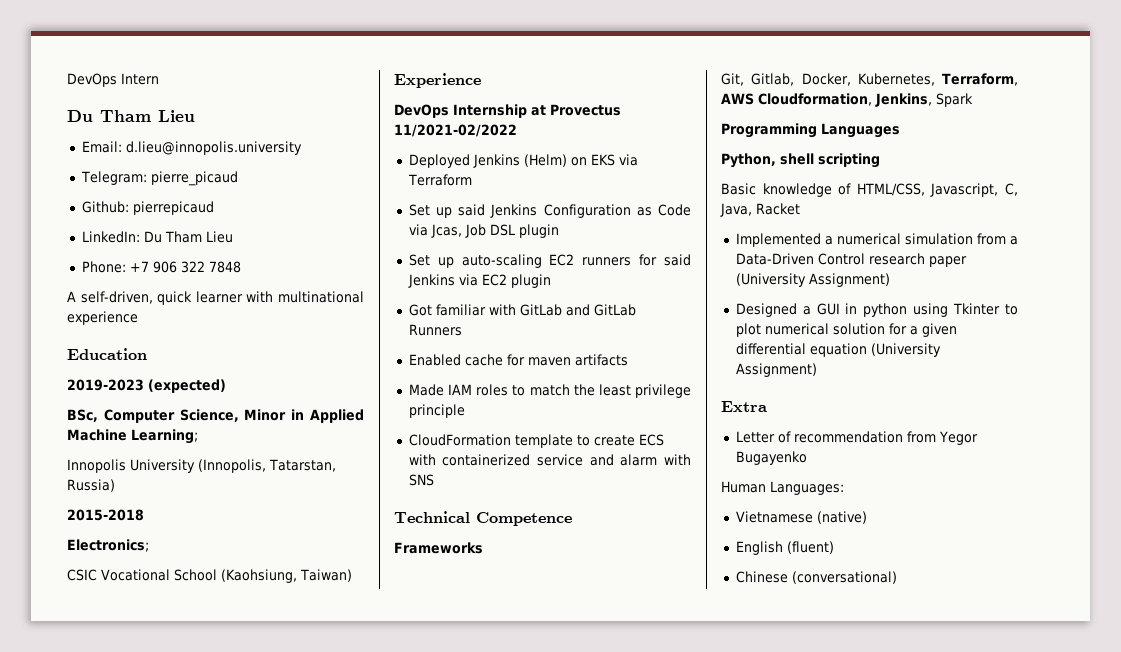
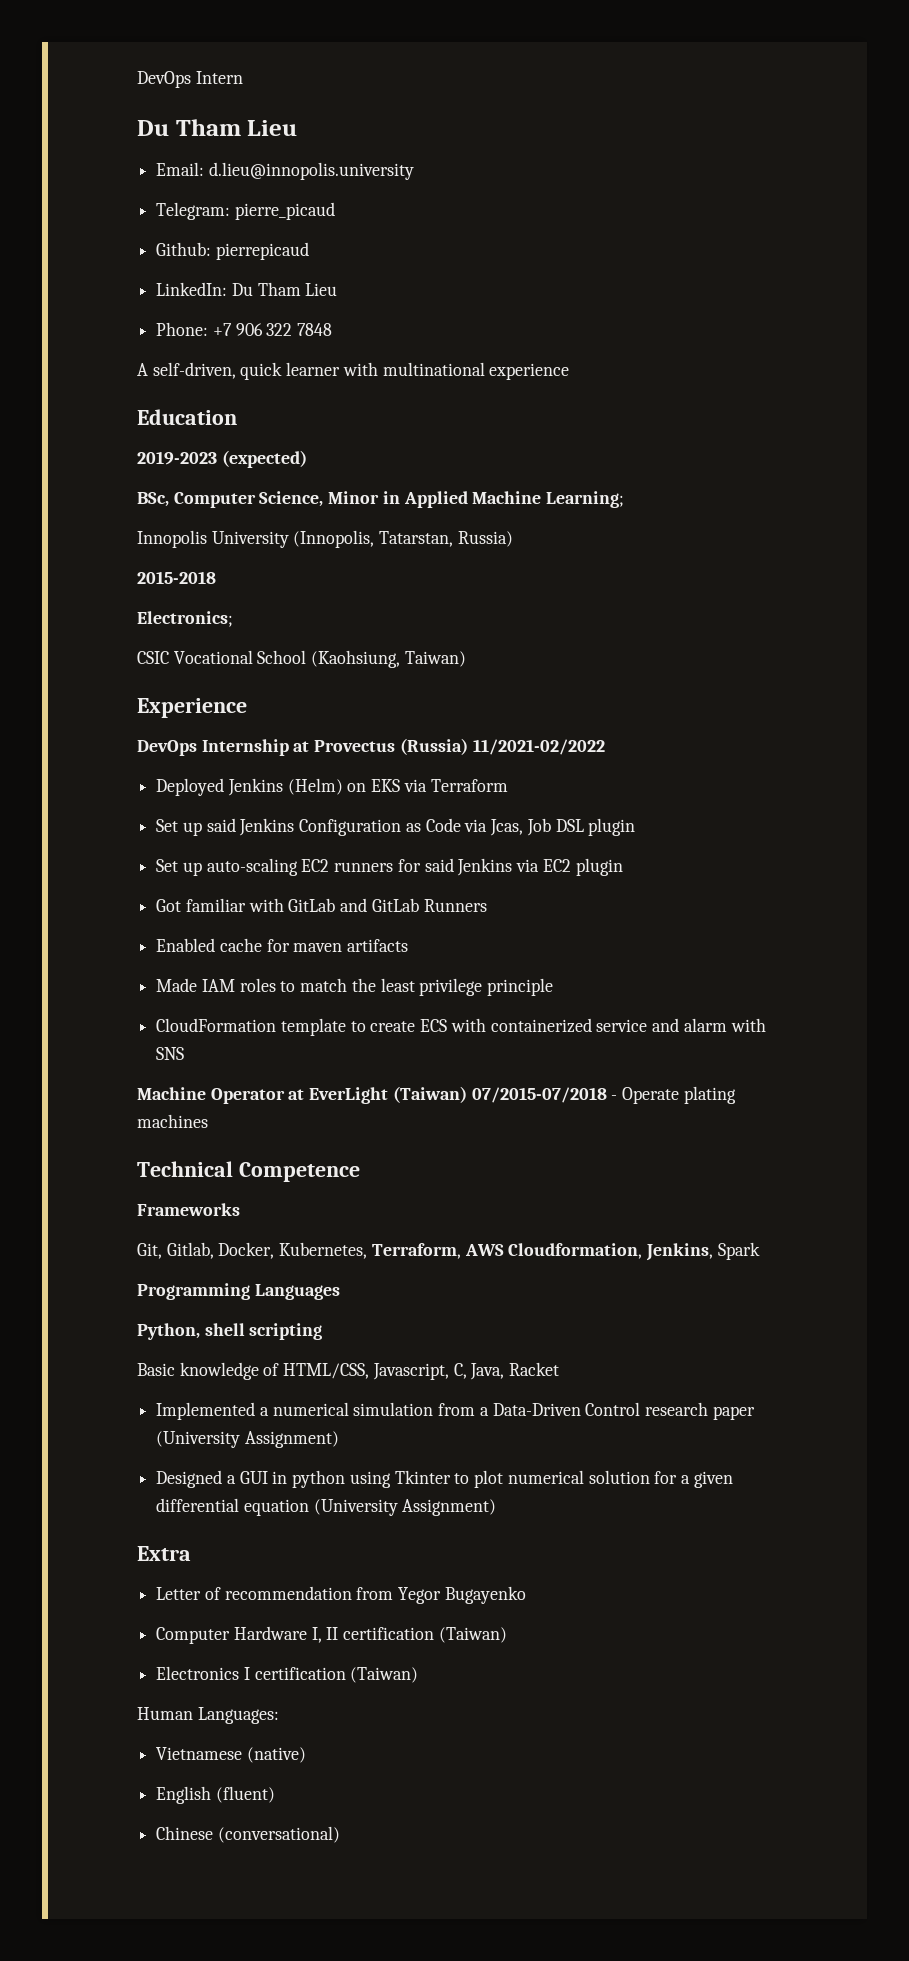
- DevOps Internship at Provectus 11/2021-02/2022
+ DevOps Internship at Provectus (Russia) 11/2021-02/2022
+ Machine Operator at EverLight (Taiwan) 07/2015-07/2018 - Operate plating machines
+ Computer Hardware I, II certification (Taiwan)
+ Electronics I certification (Taiwan)

